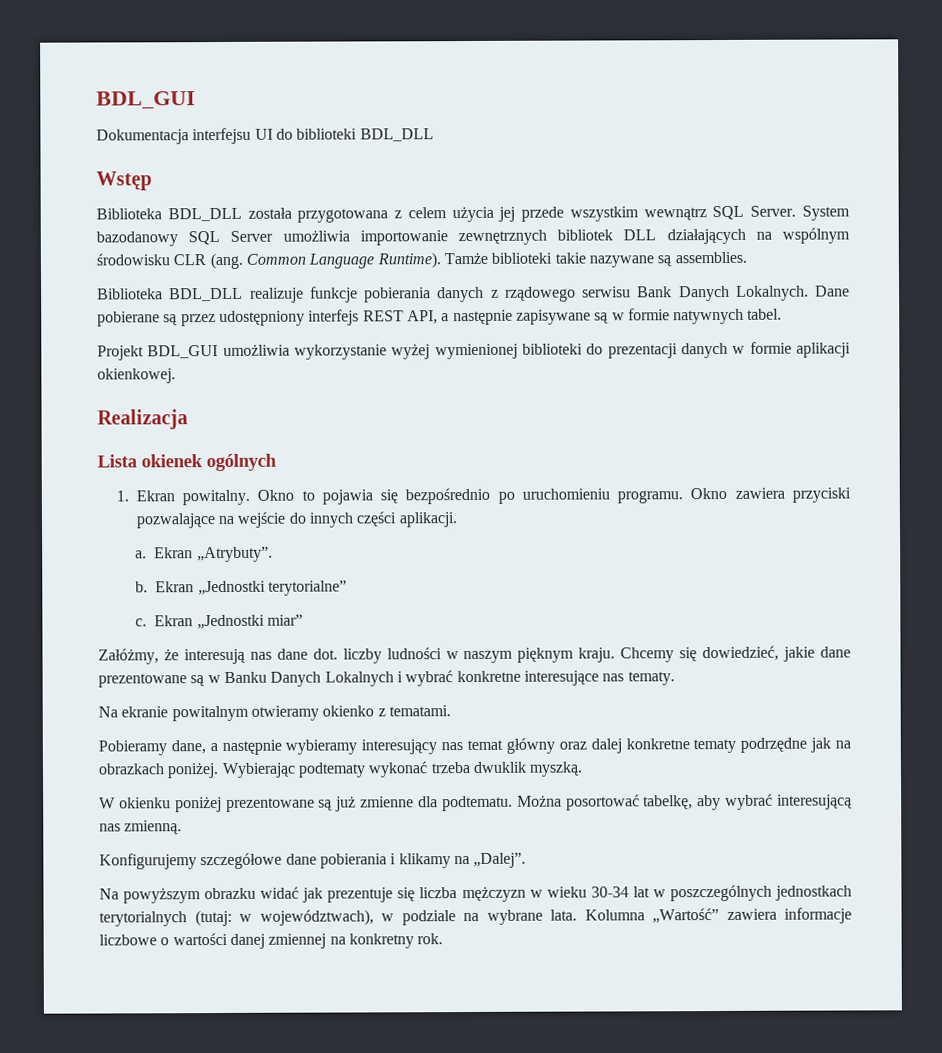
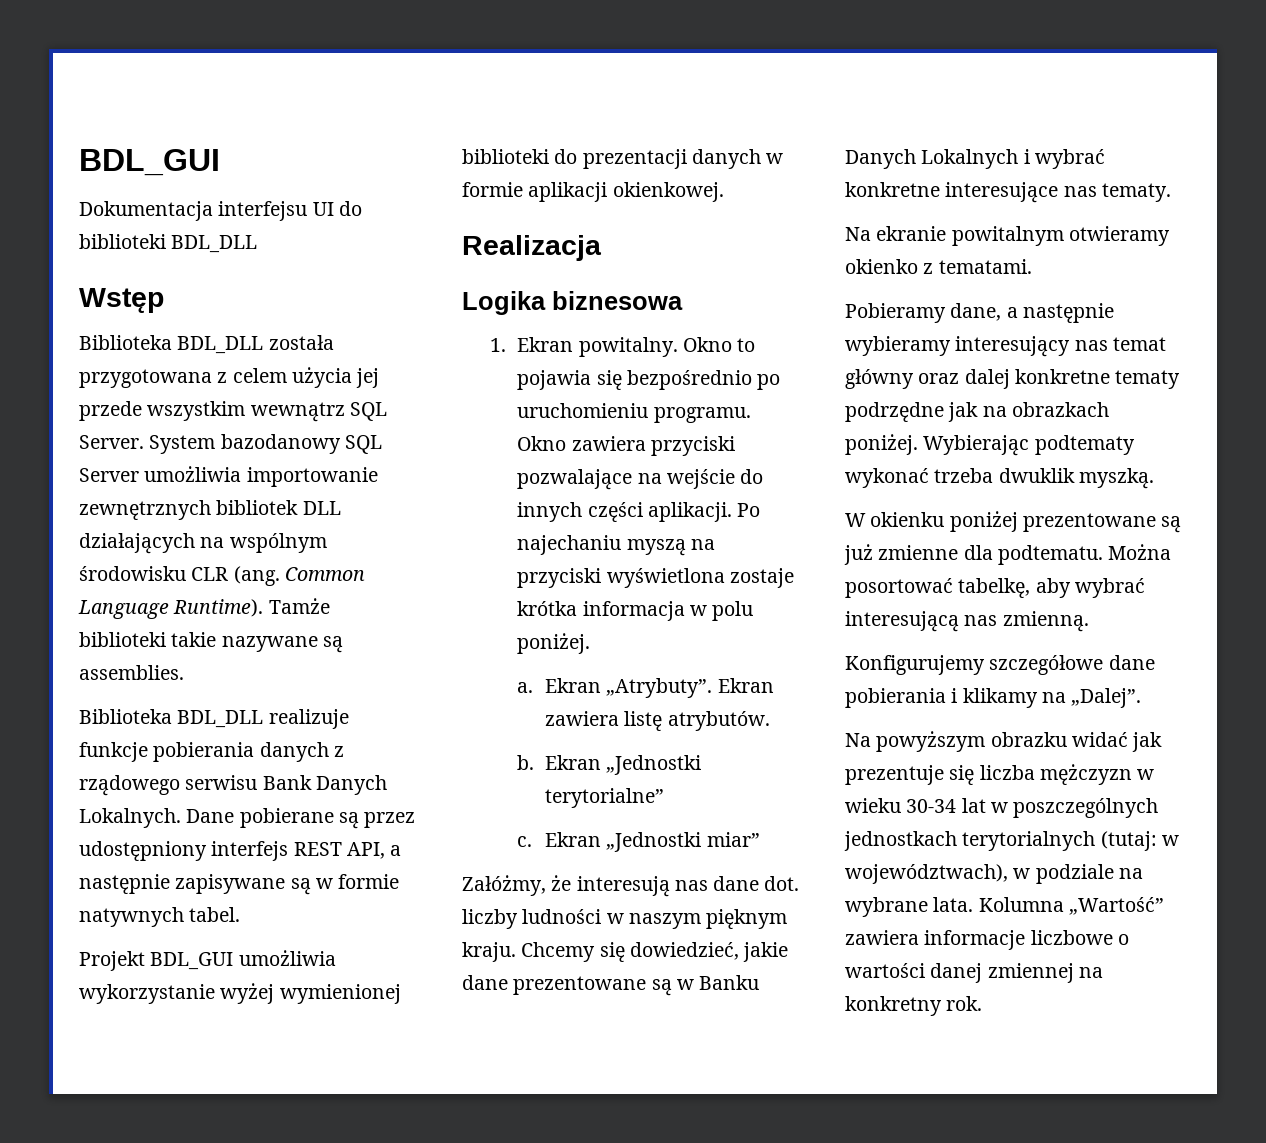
- Lista okienek ogólnych
+ Logika biznesowa
+ Po najechaniu myszą na przyciski wyświetlona zostaje krótka informacja w polu poniżej.
+ Ekran zawiera listę atrybutów.

